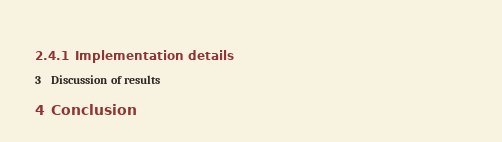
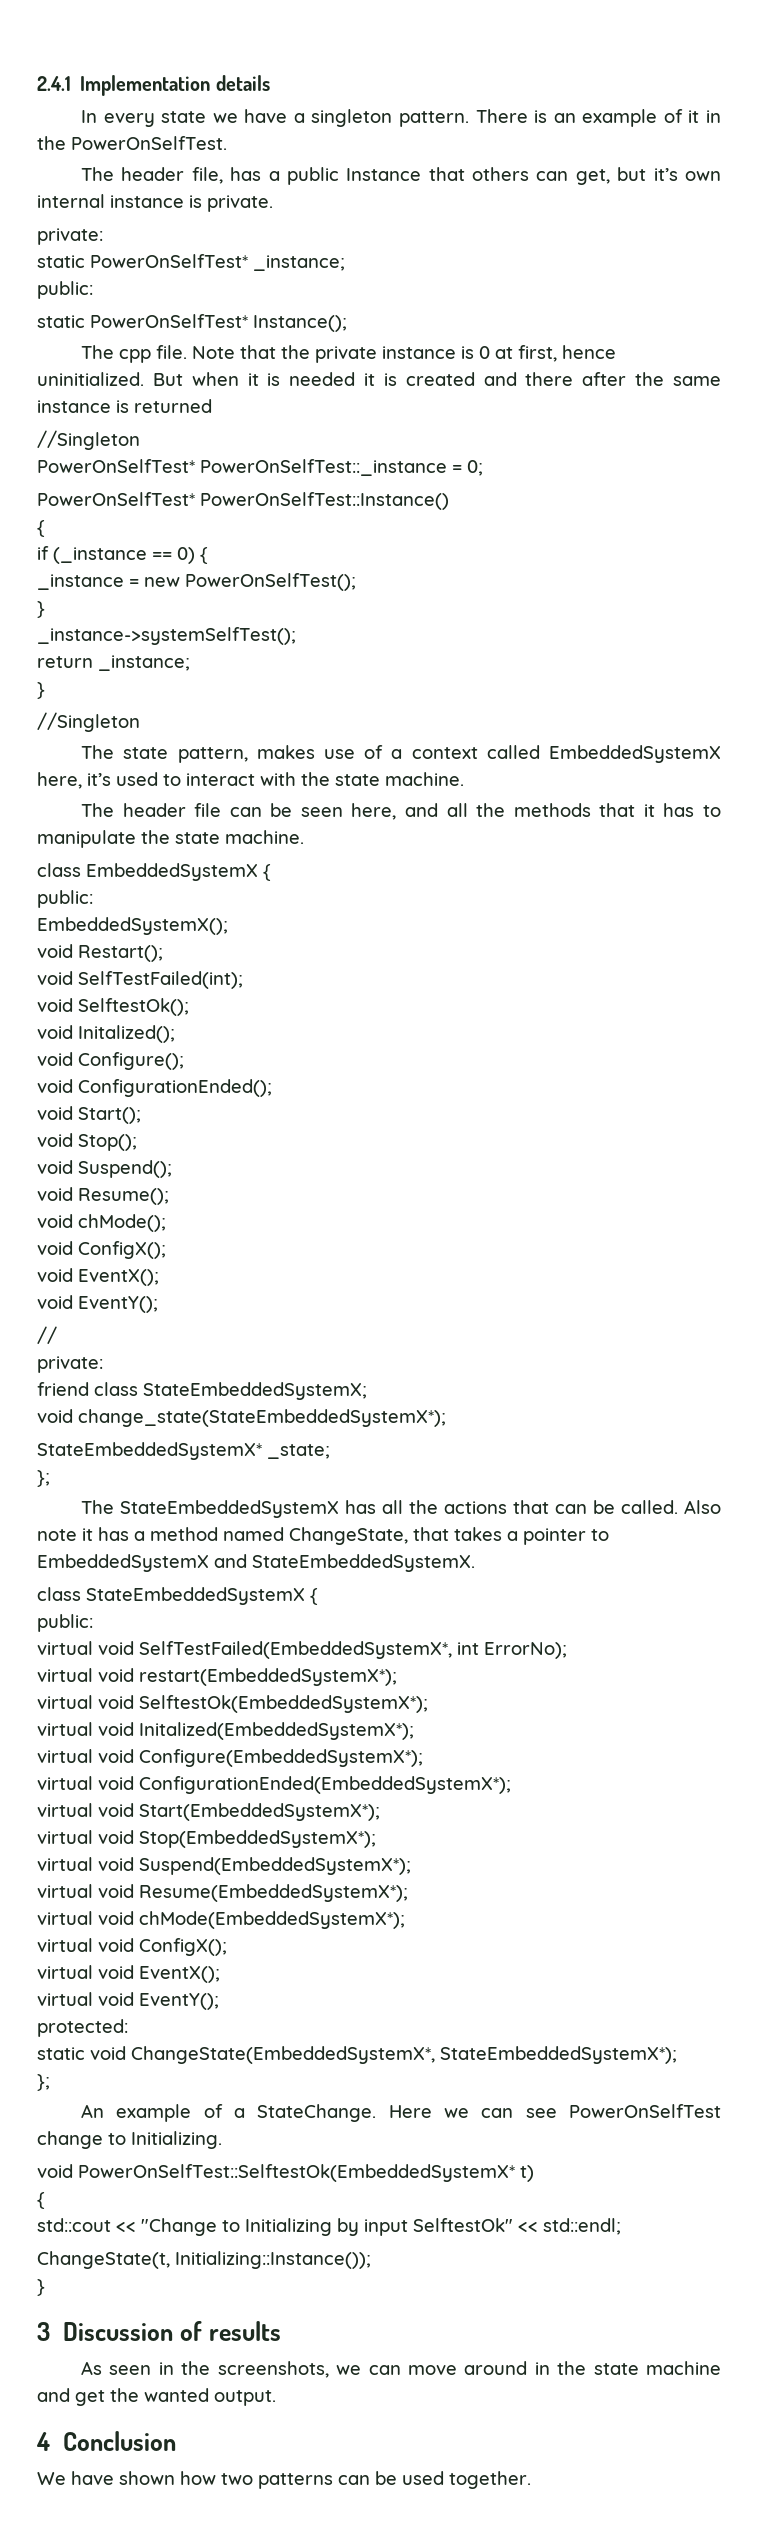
+ In every state we have a singleton pattern. There is an example of it in the PowerOnSelfTest.
+ The header file, has a public Instance that others can get, but it’s own internal instance is private.
+ private:
+ static PowerOnSelfTest* _instance;
+ public:
+ static PowerOnSelfTest* Instance();
+ The cpp file. Note that the private instance is 0 at first, hence uninitialized. But when it is needed it is created and there after the same instance is returned
+ //Singleton
+ PowerOnSelfTest* PowerOnSelfTest::_instance = 0;
+ PowerOnSelfTest* PowerOnSelfTest::Instance()
+ {
+ if (_instance == 0) {
+ _instance = new PowerOnSelfTest();
+ }
+ _instance->systemSelfTest();
+ return _instance;
+ }
+ //Singleton
+ The state pattern, makes use of a context called EmbeddedSystemX here, it’s used to interact with the state machine.
+ The header file can be seen here, and all the methods that it has to manipulate the state machine.
+ class EmbeddedSystemX {
+ public:
+ EmbeddedSystemX();
+ void Restart();
+ void SelfTestFailed(int);
+ void SelftestOk();
+ void Initalized();
+ void Configure();
+ void ConfigurationEnded();
+ void Start();
+ void Stop();
+ void Suspend();
+ void Resume();
+ void chMode();
+ void ConfigX();
+ void EventX();
+ void EventY();
+ //
+ private:
+ friend class StateEmbeddedSystemX;
+ void change_state(StateEmbeddedSystemX*);
+ StateEmbeddedSystemX* _state;
+ };
+ The StateEmbeddedSystemX has all the actions that can be called. Also note it has a method named ChangeState, that takes a pointer to EmbeddedSystemX and StateEmbeddedSystemX.
+ class StateEmbeddedSystemX {
+ public:
+ virtual void SelfTestFailed(EmbeddedSystemX*, int ErrorNo);
+ virtual void restart(EmbeddedSystemX*);
+ virtual void SelftestOk(EmbeddedSystemX*);
+ virtual void Initalized(EmbeddedSystemX*);
+ virtual void Configure(EmbeddedSystemX*);
+ virtual void ConfigurationEnded(EmbeddedSystemX*);
+ virtual void Start(EmbeddedSystemX*);
+ virtual void Stop(EmbeddedSystemX*);
+ virtual void Suspend(EmbeddedSystemX*);
+ virtual void Resume(EmbeddedSystemX*);
+ virtual void chMode(EmbeddedSystemX*);
+ virtual void ConfigX();
+ virtual void EventX();
+ virtual void EventY();
+ protected:
+ static void ChangeState(EmbeddedSystemX*, StateEmbeddedSystemX*);
+ };
+ An example of a StateChange. Here we can see PowerOnSelfTest change to Initializing.
+ void PowerOnSelfTest::SelftestOk(EmbeddedSystemX* t)
+ {
+ std::cout << "Change to Initializing by input SelftestOk" << std::endl;
+ ChangeState(t, Initializing::Instance());
+ }
  3 Discussion of results
+ As seen in the screenshots, we can move around in the state machine and get the wanted output.
  4 Conclusion
+ We have shown how two patterns can be used together.

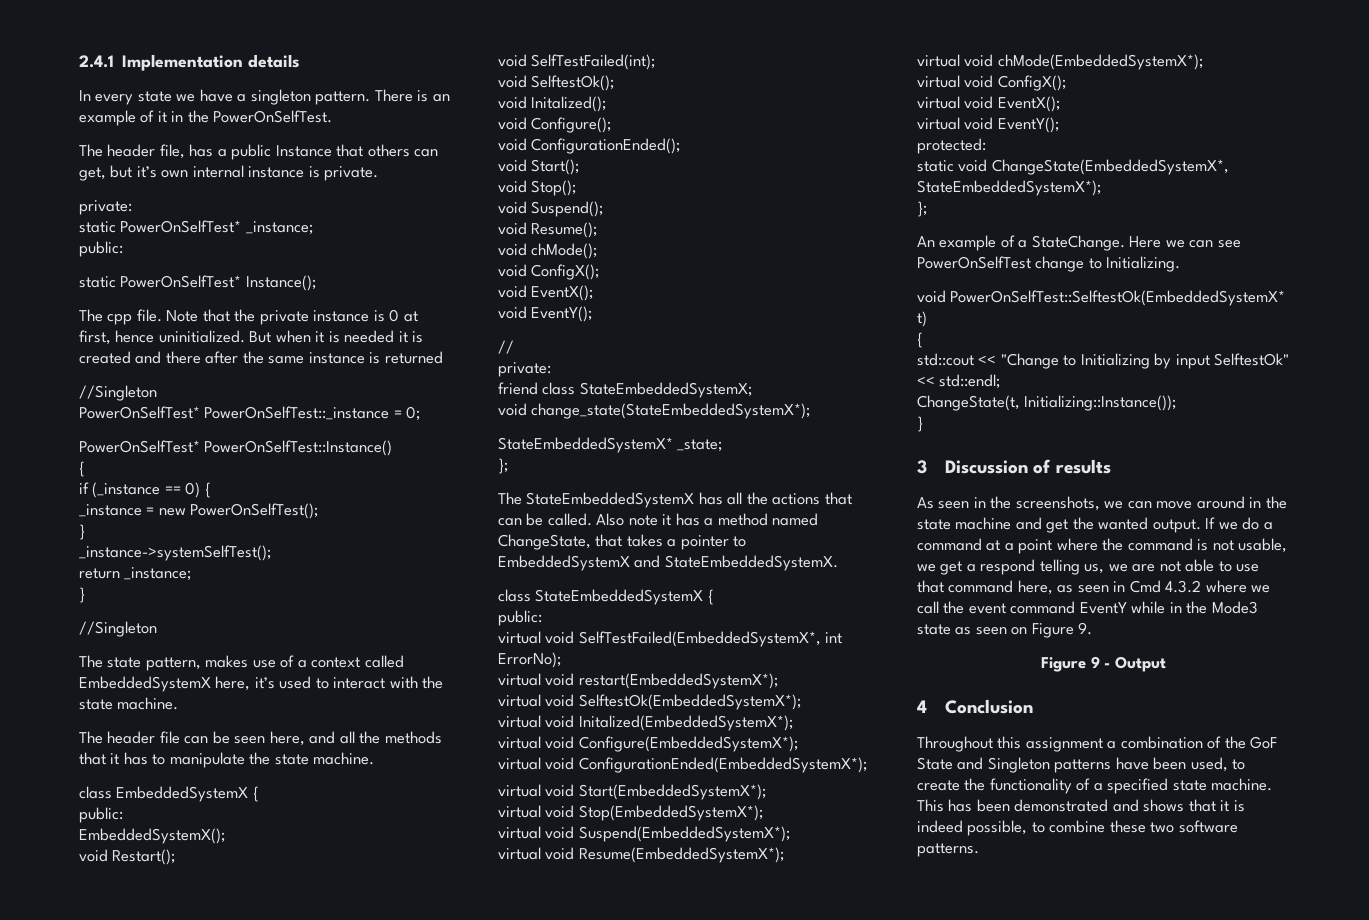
- As seen in the screenshots, we can move around in the state machine and get the wanted output.
+ As seen in the screenshots, we can move around in the state machine and get the wanted output. If we do a command at a point where the command is not usable, we get a respond telling us, we are not able to use that command here, as seen in Cmd 4.3.2 where we call the event command EventY while in the Mode3 state as seen on Figure 9.
+ Figure 9 - Output
  4 Conclusion
- We have shown how two patterns can be used together.
+ Throughout this assignment a combination of the GoF State and Singleton patterns have been used, to create the functionality of a specified state machine. This has been demonstrated and shows that it is indeed possible, to combine these two software patterns.

